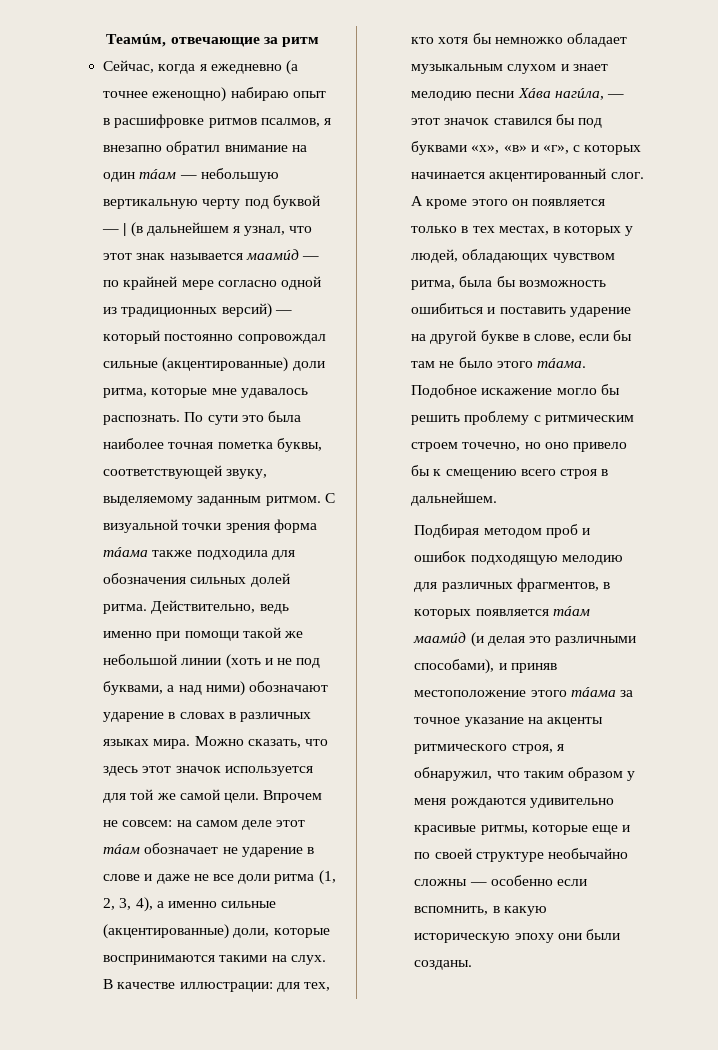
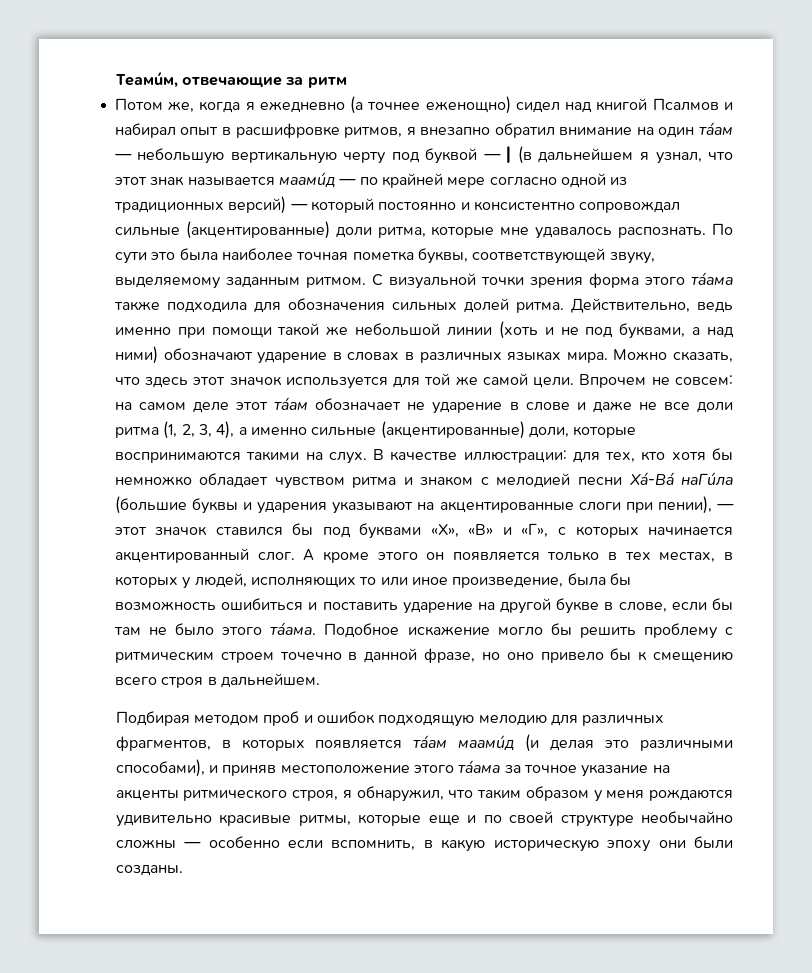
- Сейчас, когда я ежедневно (а точнее еженощно) набираю опыт в расшифровке ритмов псалмов, я внезапно обратил внимание на один тáам — небольшую вертикальную черту под буквой — | (в дальнейшем я узнал, что этот знак называется маамúд — по крайней мере согласно одной из традиционных версий) — который постоянно сопровождал сильные (акцентированные) доли ритма, которые мне удавалось распознать.
+ Потом же, когда я ежедневно (а точнее еженощно) сидел над книгой Псалмов и набирал опыт в расшифровке ритмов, я внезапно обратил внимание на один тáам — небольшую вертикальную черту под буквой — | (в дальнейшем я узнал, что этот знак называется маамúд — по крайней мере согласно одной из традиционных версий) — который постоянно и консистентно сопровождал сильные (акцентированные) доли ритма, которые мне удавалось распознать.
- С визуальной точки зрения форма тáама также подходила для обозначения сильных долей ритма.
+ С визуальной точки зрения форма этого тáама также подходила для обозначения сильных долей ритма.
- В качестве иллюстрации: для тех, кто хотя бы немножко обладает музыкальным слухом и знает мелодию песни Хáва нагúла, — этот значок ставился бы под буквами «х», «в» и «г», с которых начинается акцентированный слог.
+ В качестве иллюстрации: для тех, кто хотя бы немножко обладает чувством ритма и знаком с мелодией песни Хá-Вá наГúла (большие буквы и ударения указывают на акцентированные слоги при пении), — этот значок ставился бы под буквами «Х», «В» и «Г», с которых начинается акцентированный слог.
- А кроме этого он появляется только в тех местах, в которых у людей, обладающих чувством ритма, была бы возможность ошибиться и поставить ударение на другой букве в слове, если бы там не было этого тáама.
+ А кроме этого он появляется только в тех местах, в которых у людей, исполняющих то или иное произведение, была бы возможность ошибиться и поставить ударение на другой букве в слове, если бы там не было этого тáама.
- Подобное искажение могло бы решить проблему с ритмическим строем точечно, но оно привело бы к смещению всего строя в дальнейшем.
+ Подобное искажение могло бы решить проблему с ритмическим строем точечно в данной фразе, но оно привело бы к смещению всего строя в дальнейшем.

